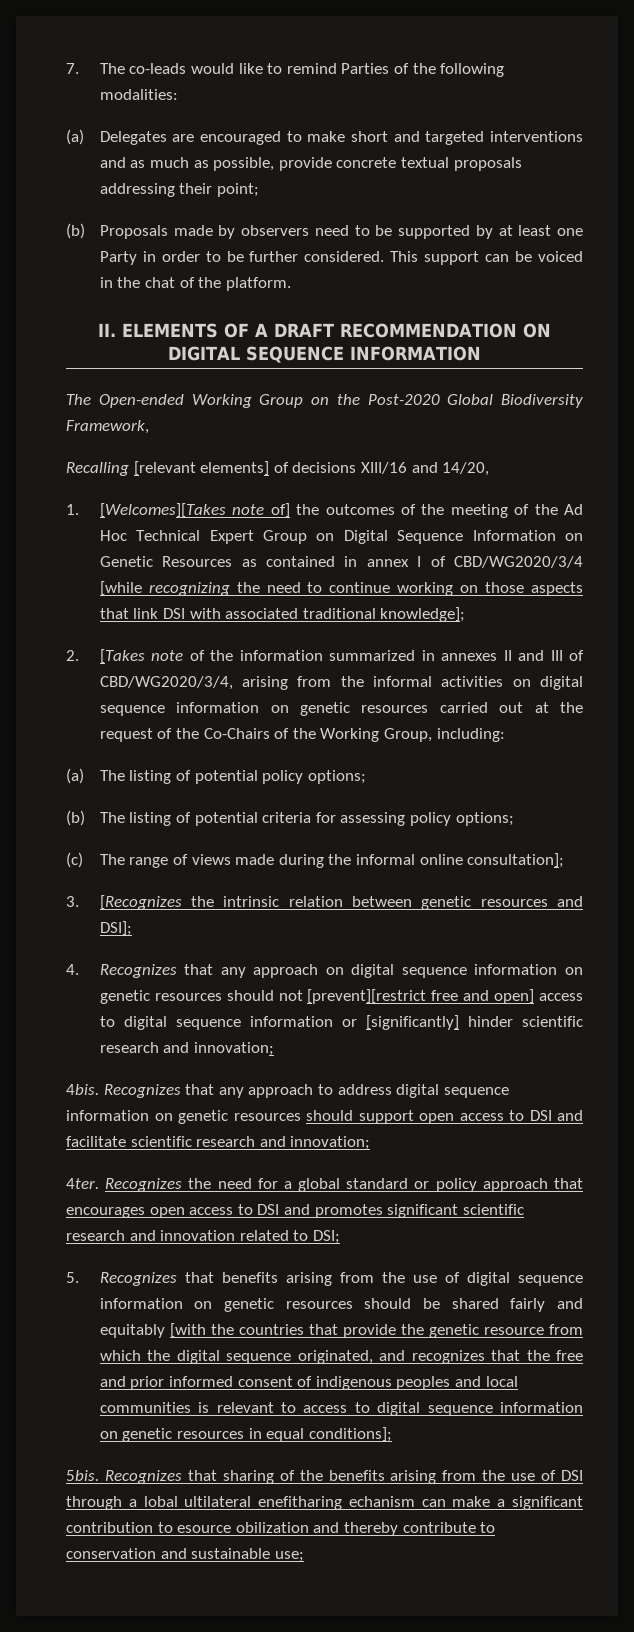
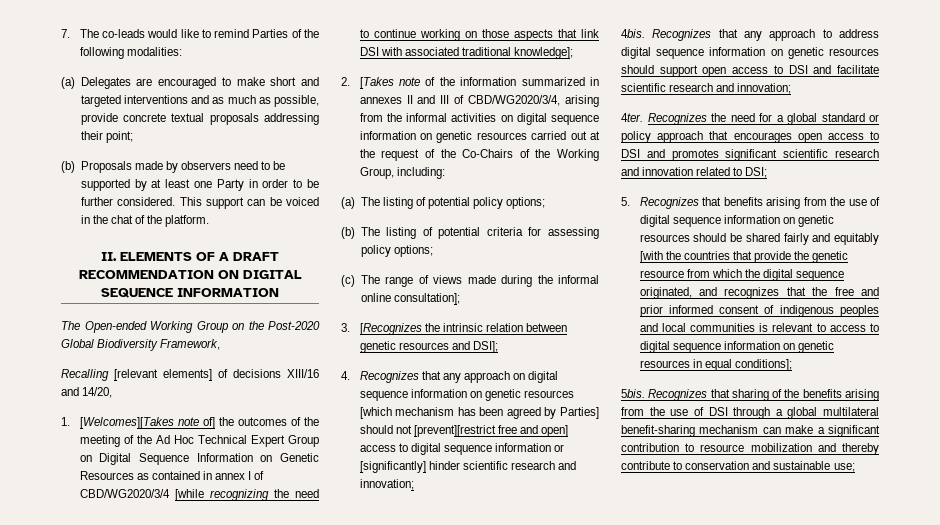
- 4. Recognizes that any approach on digital sequence information on genetic resources should not [prevent][restrict free and open] access to digital sequence information or [significantly] hinder scientific research and innovation;
+ 4. Recognizes that any approach on digital sequence information on genetic resources [which mechanism has been agreed by Parties] should not [prevent][restrict free and open] access to digital sequence information or [significantly] hinder scientific research and innovation;
- Recognizes that sharing of the benefits arising from the use of DSI through a lobal ultilateral enefitharing echanism can make a significant contribution to esource obilization and thereby contribute to conservation and sustainable use;
+ Recognizes that sharing of the benefits arising from the use of DSI through a global multilateral benefit-sharing mechanism can make a significant contribution to resource mobilization and thereby contribute to conservation and sustainable use;

